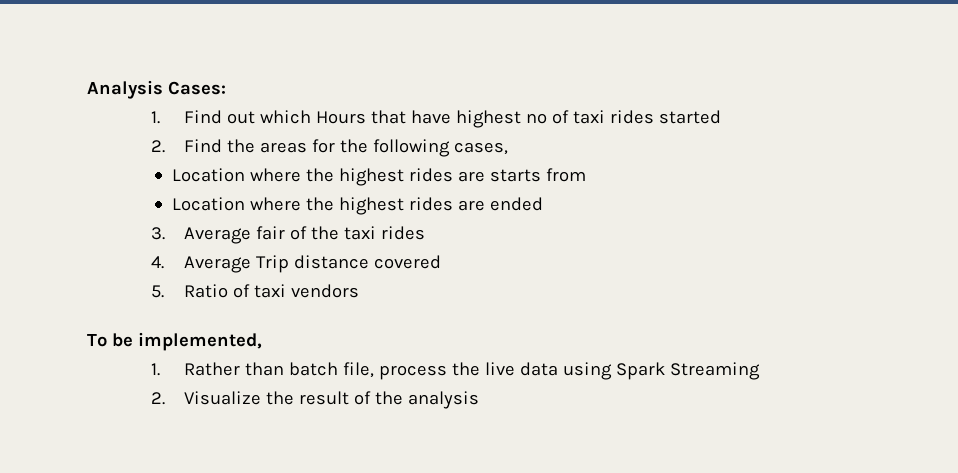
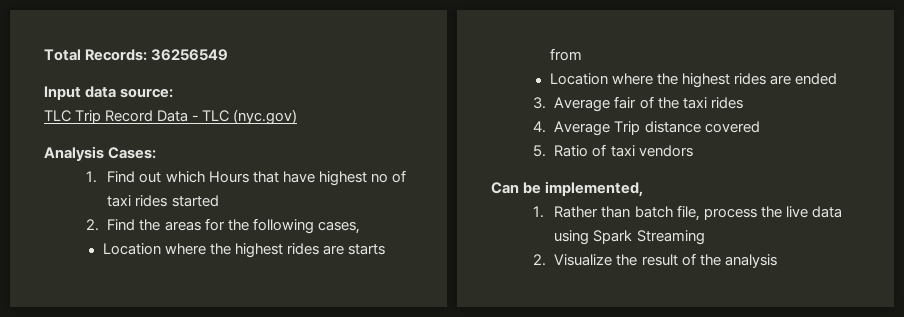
+ Total Records: 36256549
+ Input data source:
+ TLC Trip Record Data - TLC (nyc.gov)
- To be implemented,
+ Can be implemented,

